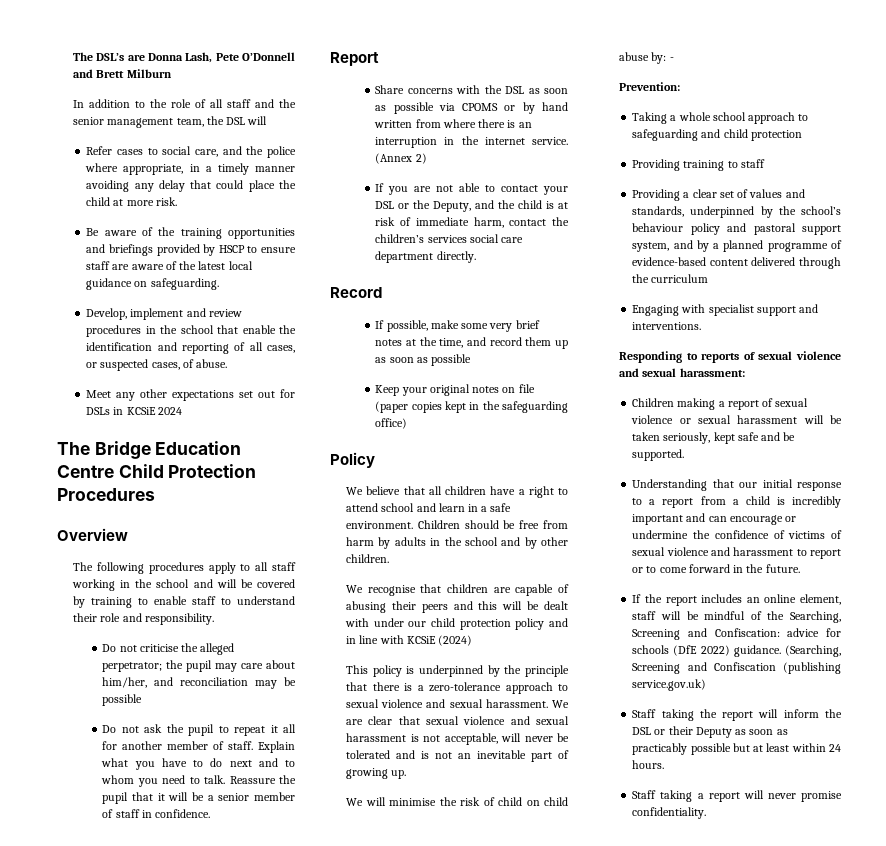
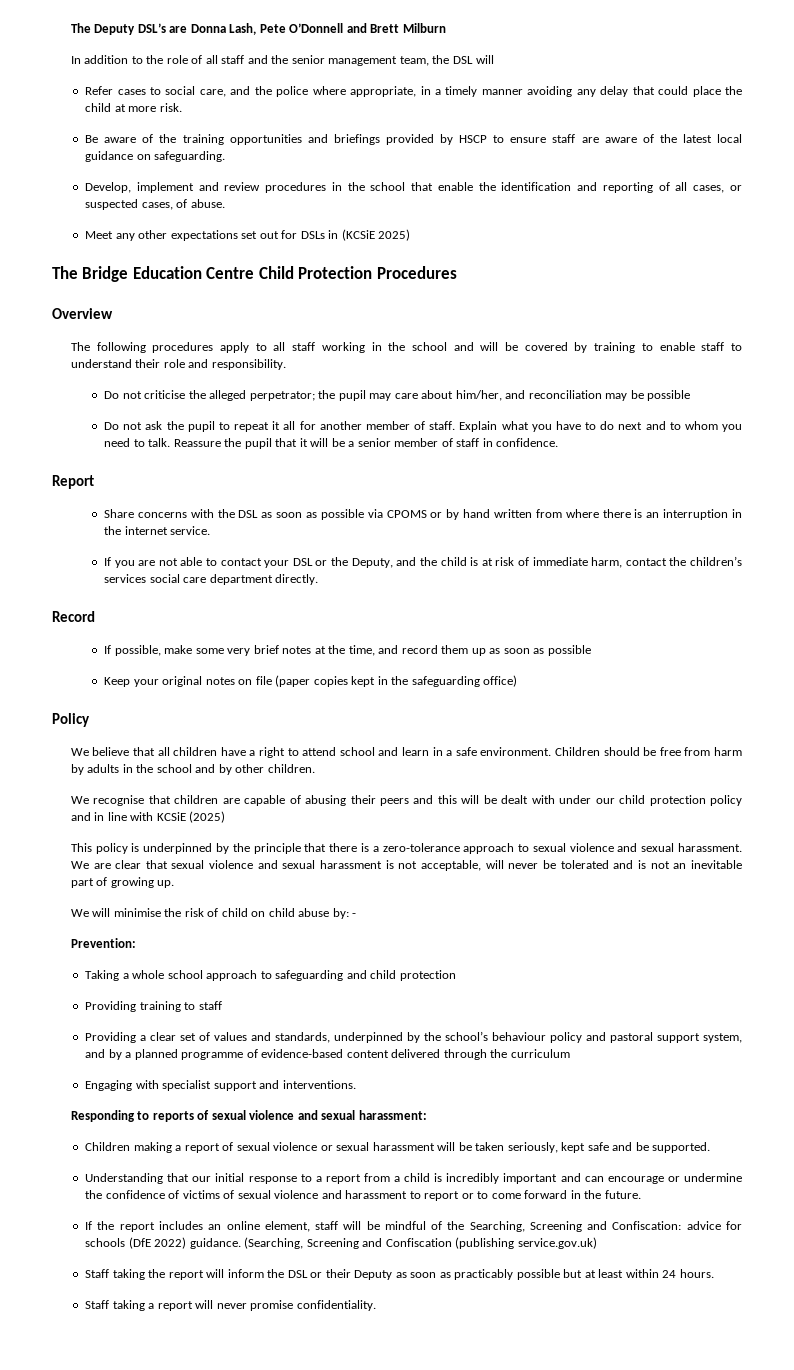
- The DSL’s are Donna Lash, Pete O’Donnell and Brett Milburn
+ The Deputy DSL’s are Donna Lash, Pete O’Donnell and Brett Milburn
- Meet any other expectations set out for DSLs in KCSiE 2024
+ Meet any other expectations set out for DSLs in (KCSiE 2025)
- (Annex 2)
- We recognise that children are capable of abusing their peers and this will be dealt with under our child protection policy and in line with KCSiE (2024)
+ We recognise that children are capable of abusing their peers and this will be dealt with under our child protection policy and in line with KCSiE (2025)

